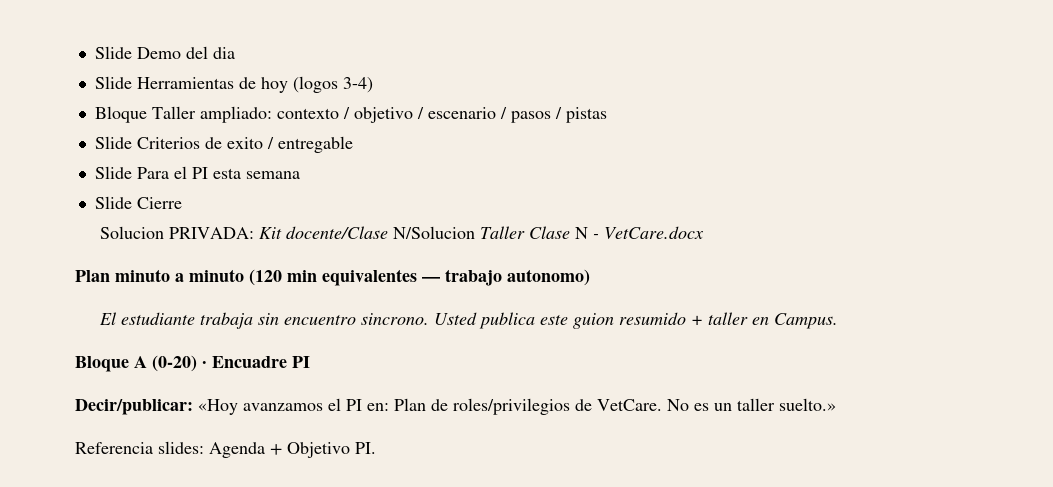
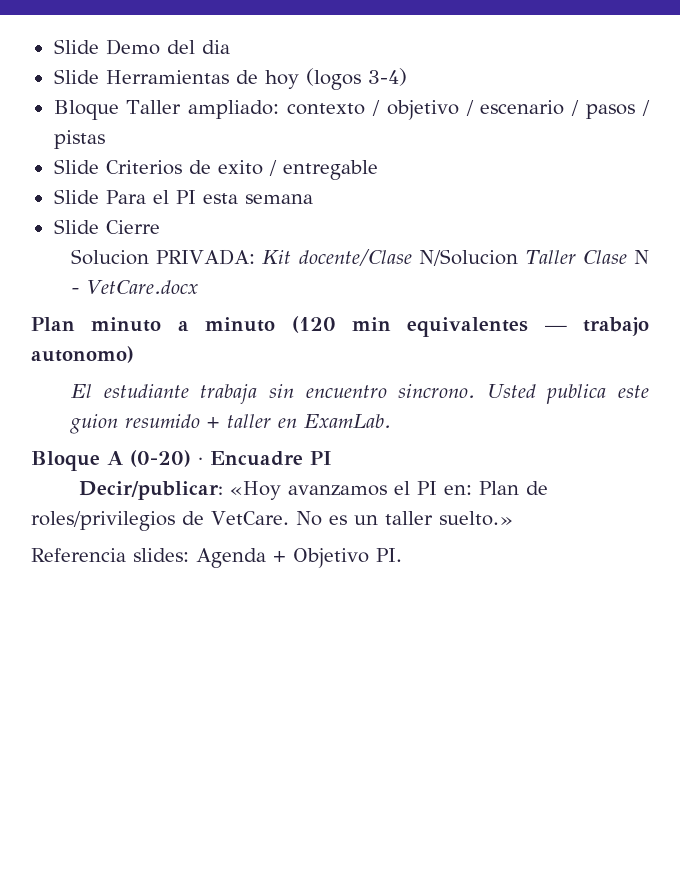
- Usted publica este guion resumido + taller en Campus.
+ Usted publica este guion resumido + taller en ExamLab.

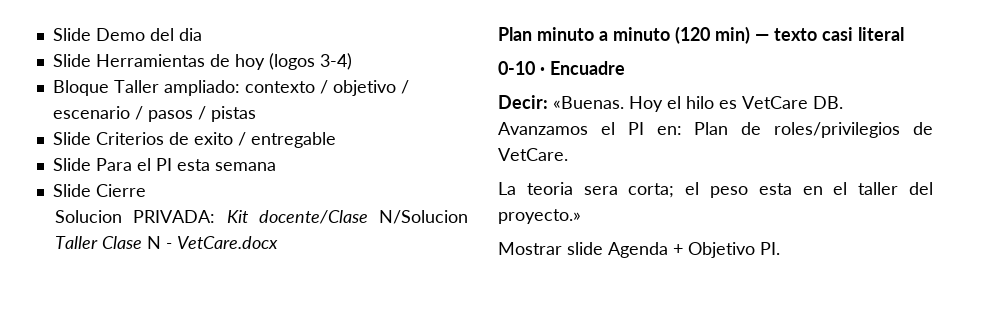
- Plan minuto a minuto (120 min equivalentes — trabajo autonomo)
- El estudiante trabaja sin encuentro sincrono. Usted publica este guion resumido + taller en ExamLab.
- Bloque A (0-20) · Encuadre PI
- Decir/publicar: «Hoy avanzamos el PI en: Plan de roles/privilegios de VetCare. No es un taller suelto.»
- Referencia slides: Agenda + Objetivo PI.
+ Plan minuto a minuto (120 min) — texto casi literal
+ 0-10 · Encuadre
+ Decir: «Buenas. Hoy el hilo es VetCare DB. Avanzamos el PI en: Plan de roles/privilegios de VetCare.
+ La teoria sera corta; el peso esta en el taller del proyecto.»
+ Mostrar slide Agenda + Objetivo PI.

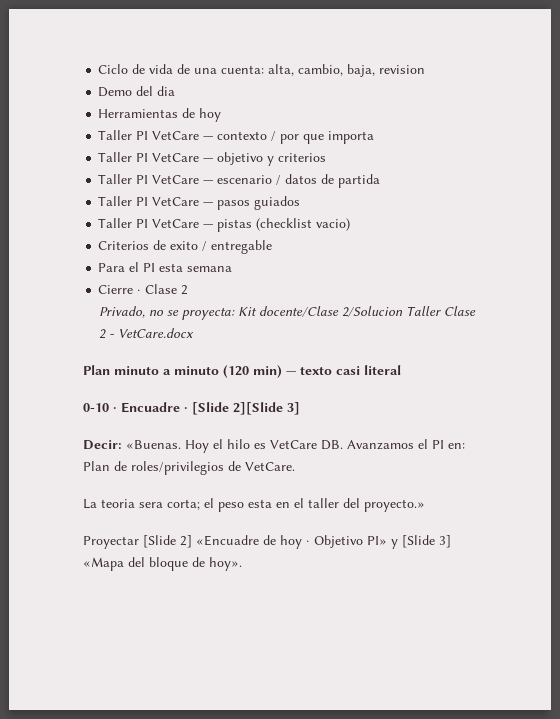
- Slide Demo del dia
+ Ciclo de vida de una cuenta: alta, cambio, baja, revision
+ Demo del dia
- Slide Herramientas de hoy (logos 3-4)
- Bloque Taller ampliado: contexto / objetivo / escenario / pasos / pistas
- Slide Criterios de exito / entregable
+ Herramientas de hoy
+ Taller PI VetCare — contexto / por que importa
+ Taller PI VetCare — objetivo y criterios
+ Taller PI VetCare — escenario / datos de partida
+ Taller PI VetCare — pasos guiados
+ Taller PI VetCare — pistas (checklist vacio)
+ Criterios de exito / entregable
- Slide Para el PI esta semana
+ Para el PI esta semana
- Slide Cierre
- Solucion PRIVADA: Kit docente/Clase N/Solucion Taller Clase N - VetCare.docx
+ Cierre · Clase 2
+ Privado, no se proyecta: Kit docente/Clase 2/Solucion Taller Clase 2 - VetCare.docx
- 0-10 · Encuadre
+ 0-10 · Encuadre · [Slide 2][Slide 3]
- Mostrar slide Agenda + Objetivo PI.
+ Proyectar [Slide 2] «Encuadre de hoy · Objetivo PI» y [Slide 3] «Mapa del bloque de hoy».

